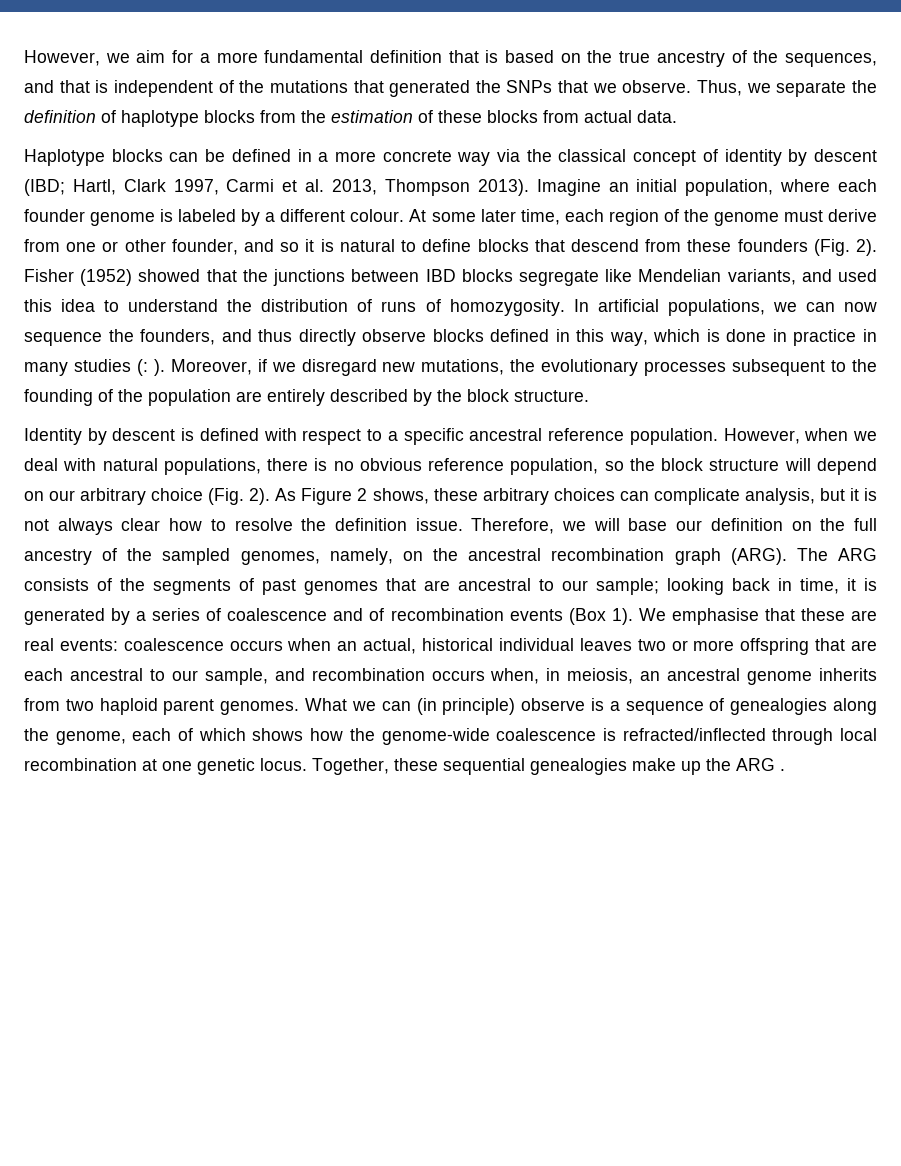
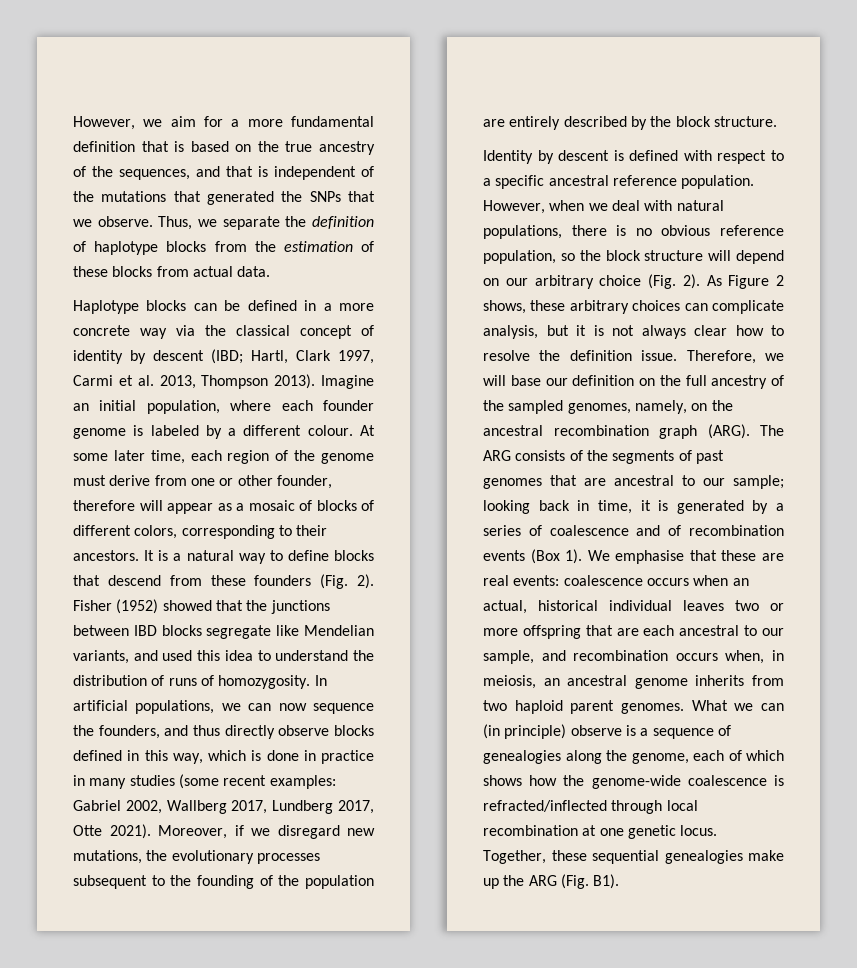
- At some later time, each region of the genome must derive from one or other founder, and so it is natural to define blocks that descend from these founders (Fig. 2).
+ At some later time, each region of the genome must derive from one or other founder, therefore will appear as a mosaic of blocks of different colors, corresponding to their ancestors. It is a natural way to define blocks that descend from these founders (Fig. 2).
- In artificial populations, we can now sequence the founders, and thus directly observe blocks defined in this way, which is done in practice in many studies (: ).
+ In artificial populations, we can now sequence the founders, and thus directly observe blocks defined in this way, which is done in practice in many studies (some recent examples: Gabriel 2002, Wallberg 2017, Lundberg 2017, Otte 2021).
- Together, these sequential genealogies make up the ARG .
+ Together, these sequential genealogies make up the ARG (Fig. B1).

